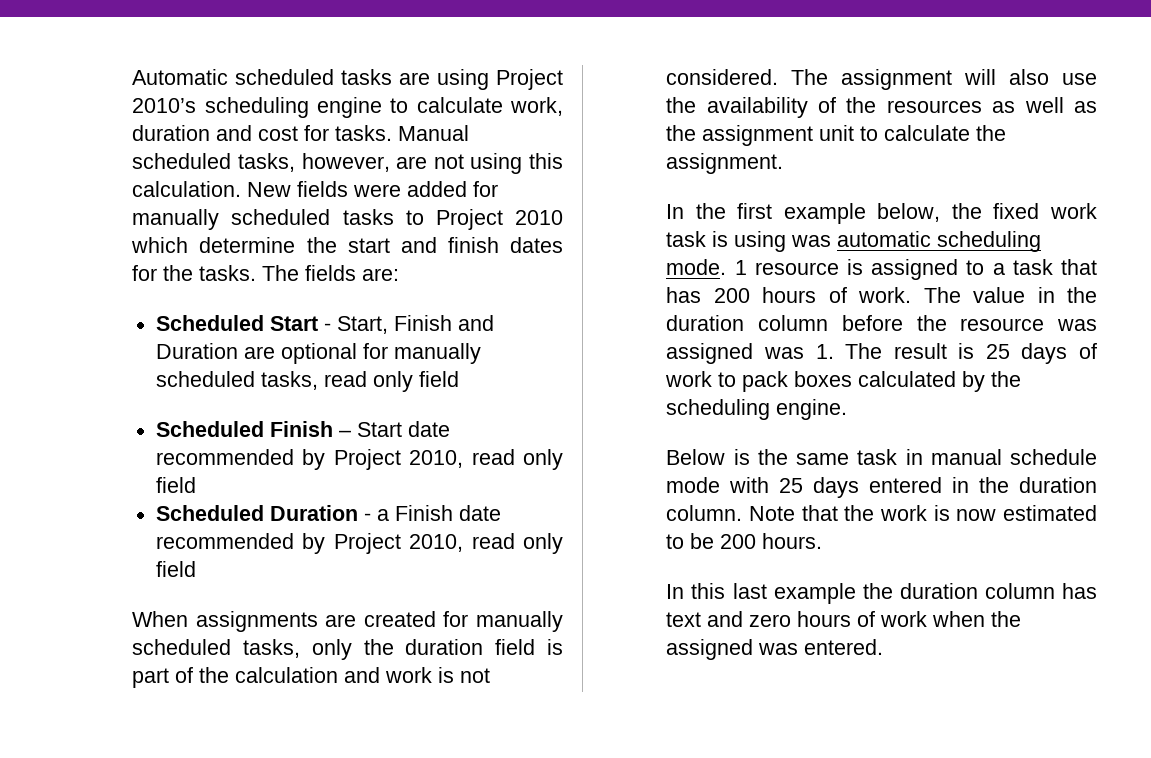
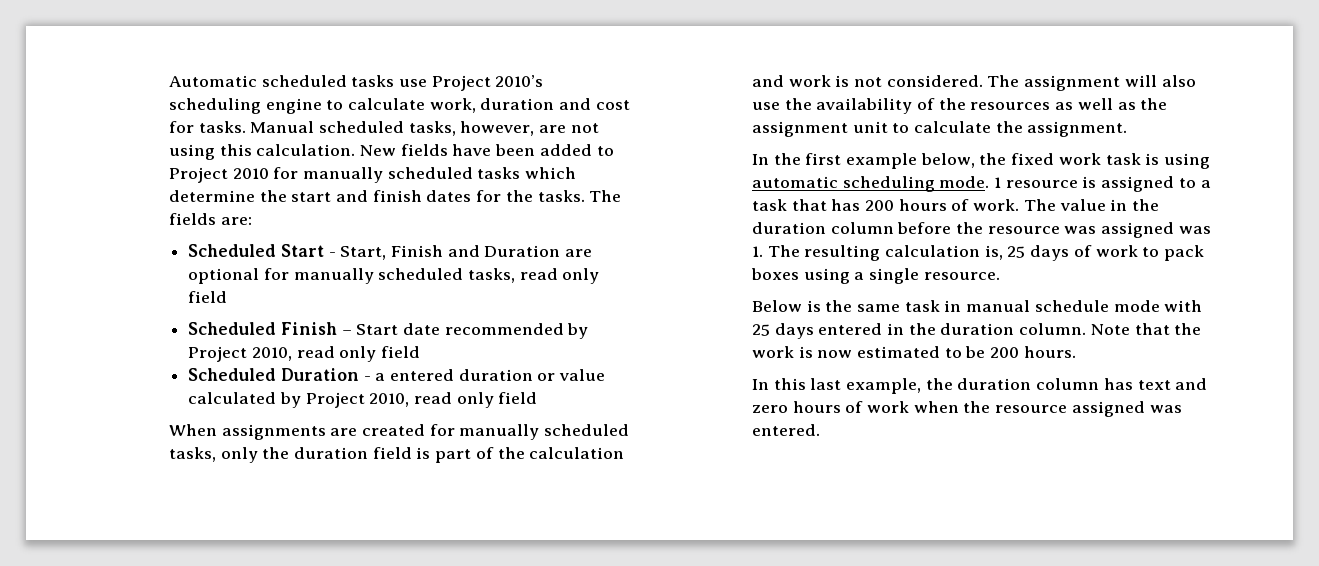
- Automatic scheduled tasks are using Project 2010’s scheduling engine to calculate work, duration and cost for tasks.
+ Automatic scheduled tasks use Project 2010’s scheduling engine to calculate work, duration and cost for tasks.
- New fields were added for manually scheduled tasks to Project 2010 which determine the start and finish dates for the tasks.
+ New fields have been added to Project 2010 for manually scheduled tasks which determine the start and finish dates for the tasks.
- Scheduled Duration - a Finish date recommended by Project 2010, read only field
+ Scheduled Duration - a entered duration or value calculated by Project 2010, read only field
- In the first example below, the fixed work task is using was automatic scheduling mode.
+ In the first example below, the fixed work task is using automatic scheduling mode.
- The value in the duration column before the resource was assigned was 1. The result is 25 days of work to pack boxes calculated by the scheduling engine.
+ The value in the duration column before the resource was assigned was 1. The resulting calculation is, 25 days of work to pack boxes using a single resource.
- In this last example the duration column has text and zero hours of work when the assigned was entered.
+ In this last example, the duration column has text and zero hours of work when the resource assigned was entered.

